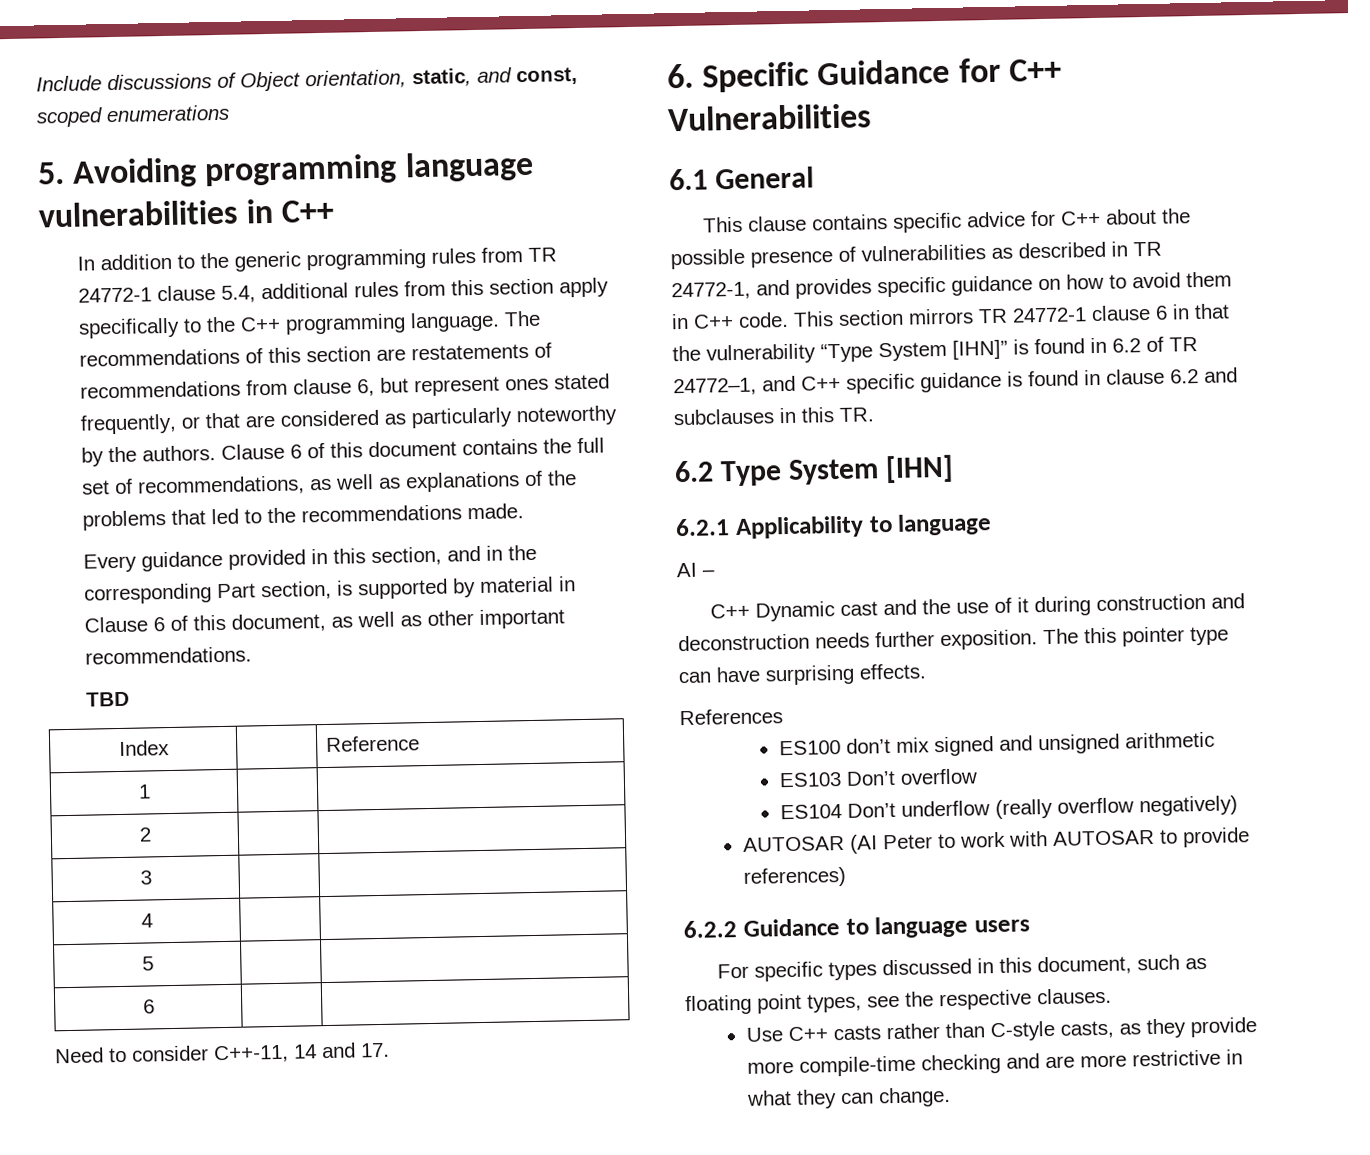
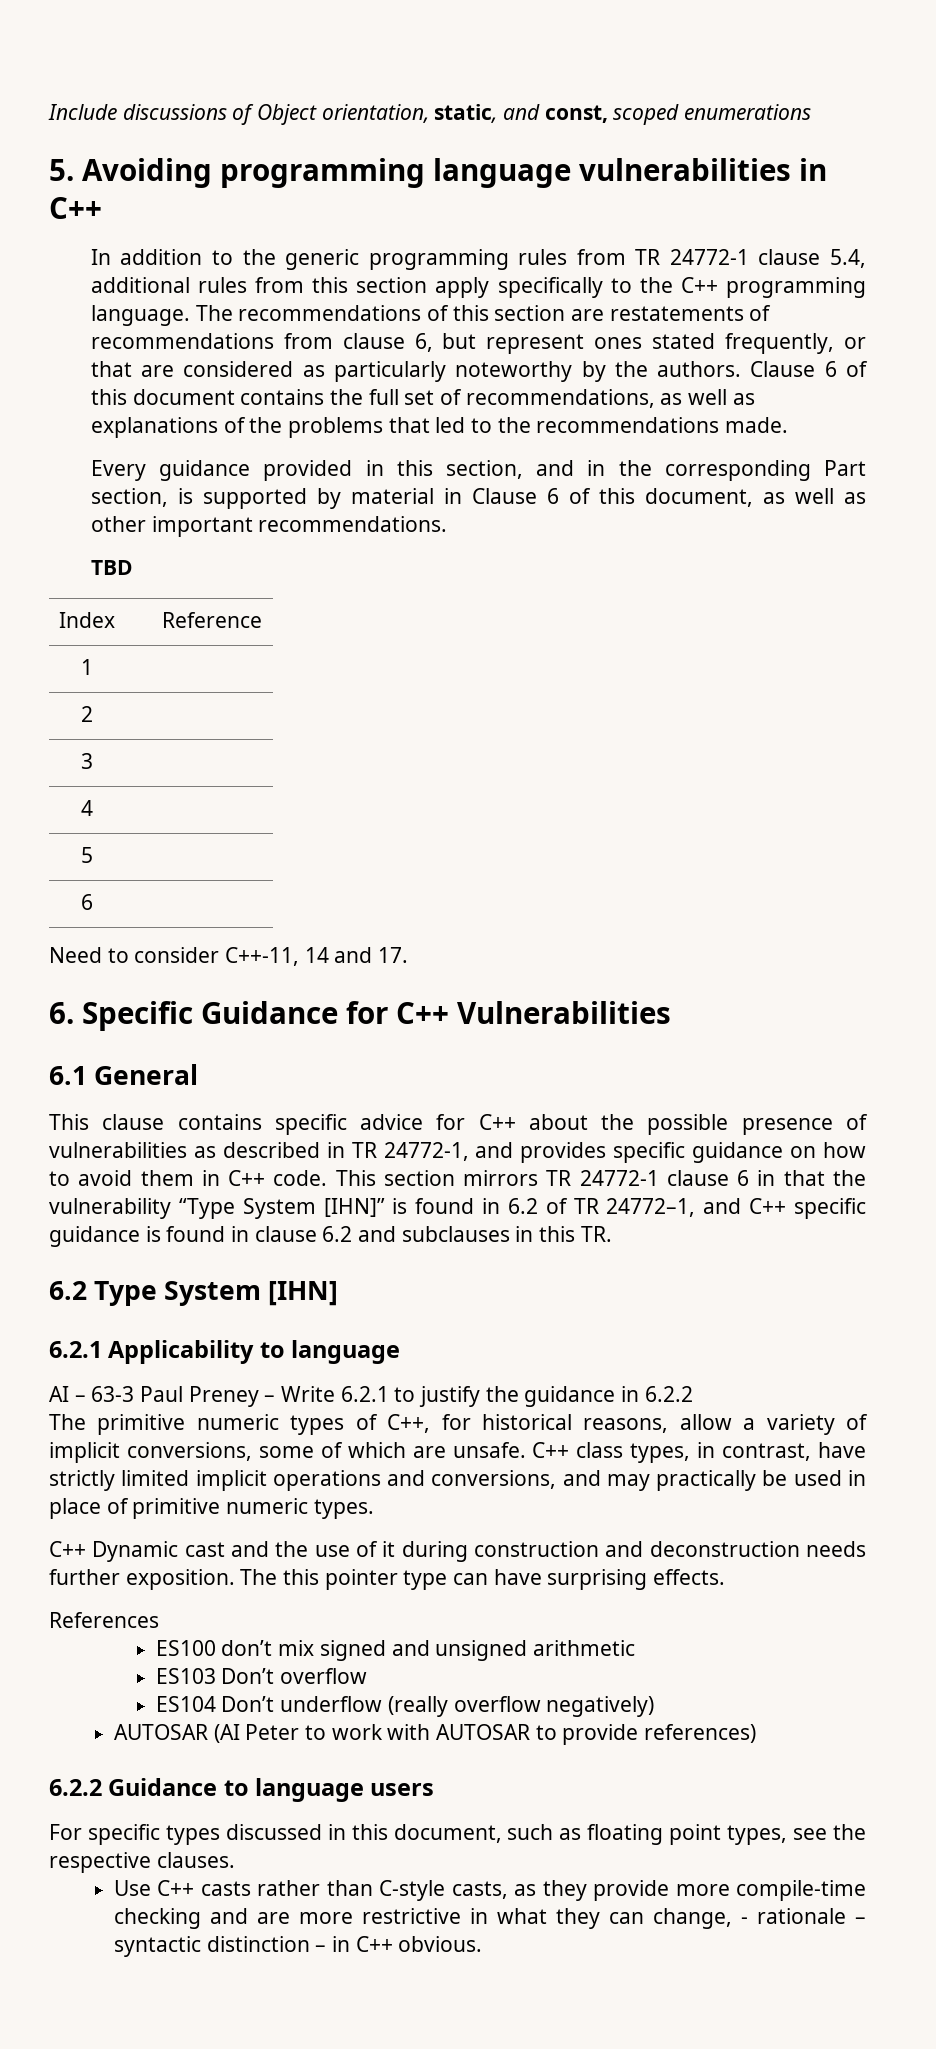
- AI –
+ AI – 63-3 Paul Preney – Write 6.2.1 to justify the guidance in 6.2.2
+ The primitive numeric types of C++, for historical reasons, allow a variety of implicit conversions, some of which are unsafe. C++ class types, in contrast, have strictly limited implicit operations and conversions, and may practically be used in place of primitive numeric types.
- Use C++ casts rather than C-style casts, as they provide more compile-time checking and are more restrictive in what they can change.
+ Use C++ casts rather than C-style casts, as they provide more compile-time checking and are more restrictive in what they can change, - rationale – syntactic distinction – in C++ obvious.

